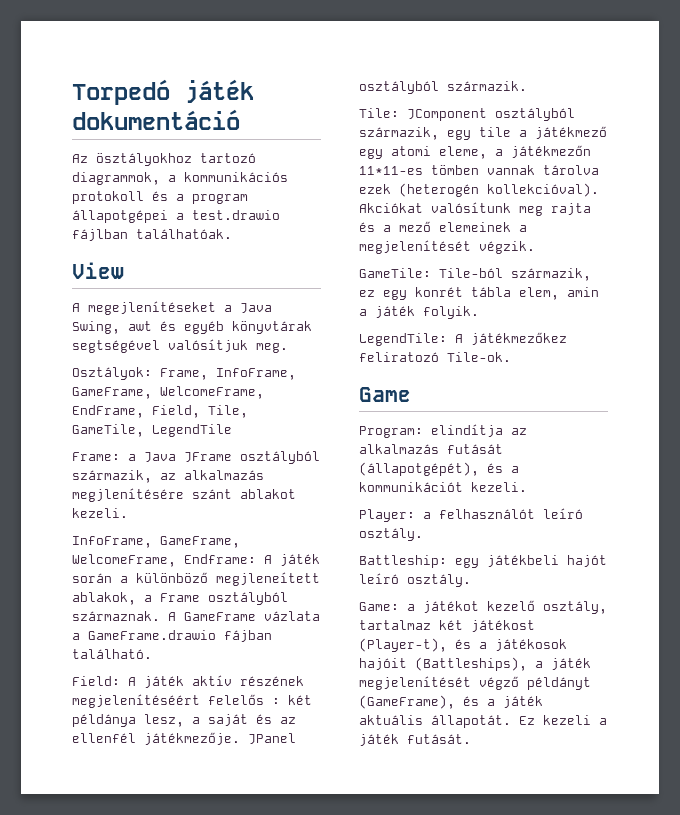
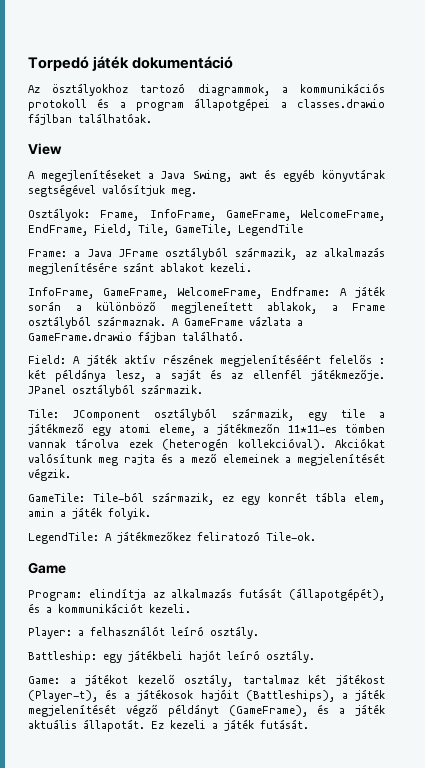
- Az ösztályokhoz tartozó diagrammok, a kommunikációs protokoll és a program állapotgépei a test.drawio fájlban találhatóak.
+ Az ösztályokhoz tartozó diagrammok, a kommunikációs protokoll és a program állapotgépei a classes.drawio fájlban találhatóak.

